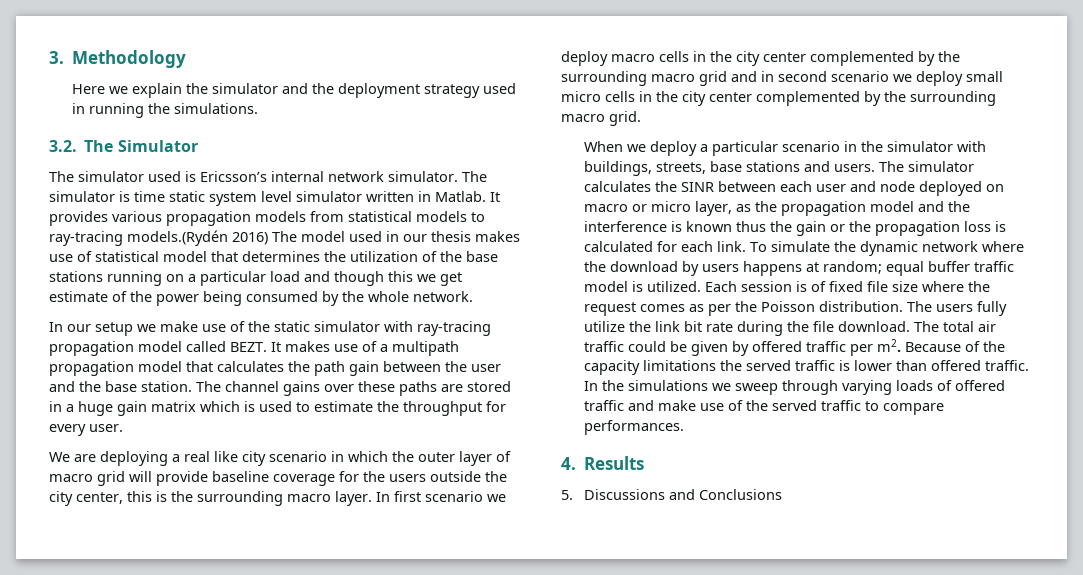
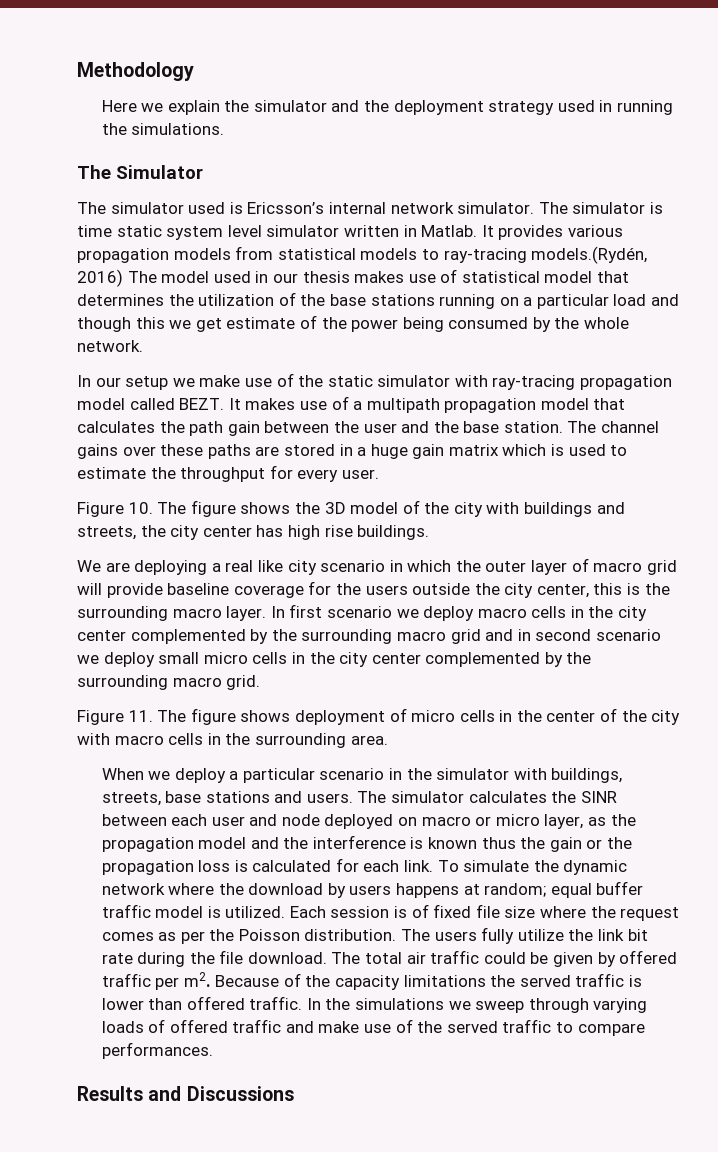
- 3. Methodology
+ Methodology
- 3.2. The Simulator
+ The Simulator
- It provides various propagation models from statistical models to ray-tracing models.(Rydén 2016) The model used in our thesis makes use of statistical model that determines the utilization of the base stations running on a particular load and though this we get estimate of the power being consumed by the whole network.
+ It provides various propagation models from statistical models to ray-tracing models.(Rydén, 2016) The model used in our thesis makes use of statistical model that determines the utilization of the base stations running on a particular load and though this we get estimate of the power being consumed by the whole network.
+ Figure 10. The figure shows the 3D model of the city with buildings and streets, the city center has high rise buildings.
+ Figure 11. The figure shows deployment of micro cells in the center of the city with macro cells in the surrounding area.
- 4. Results
- 5. Discussions and Conclusions
+ Results and Discussions

